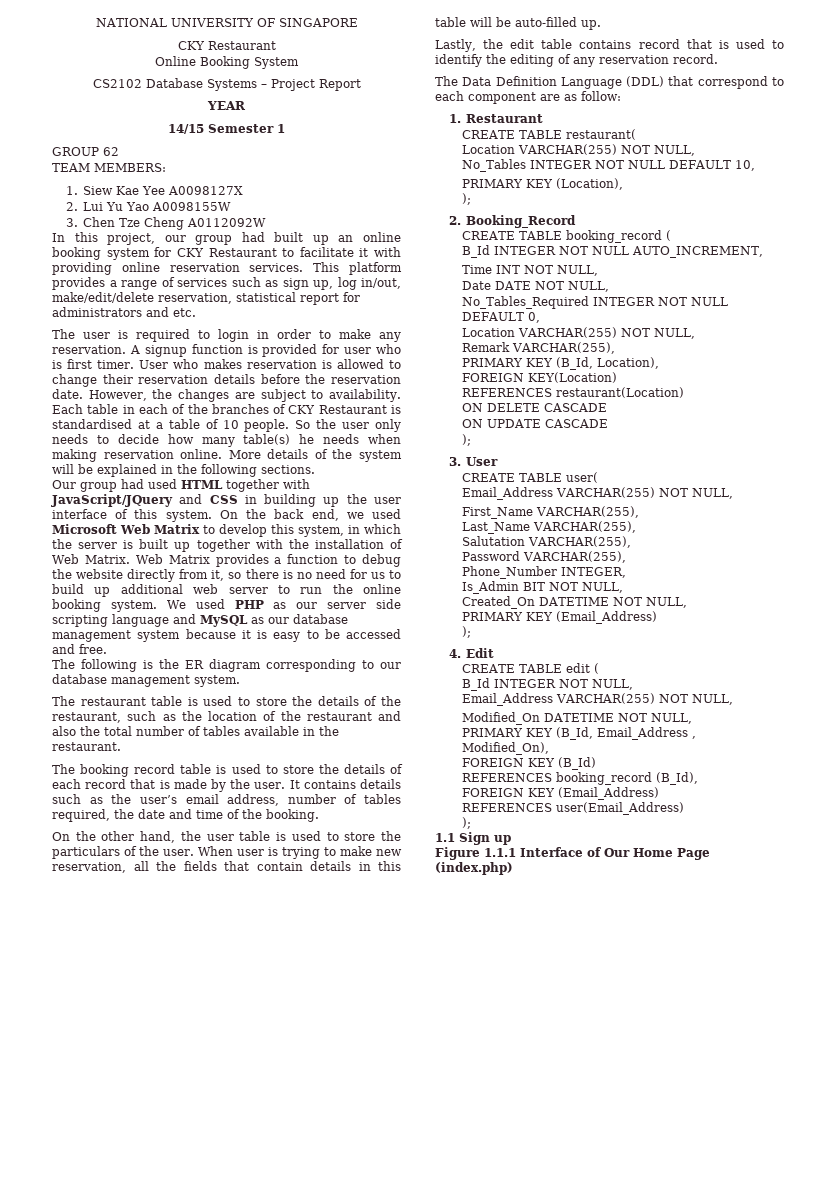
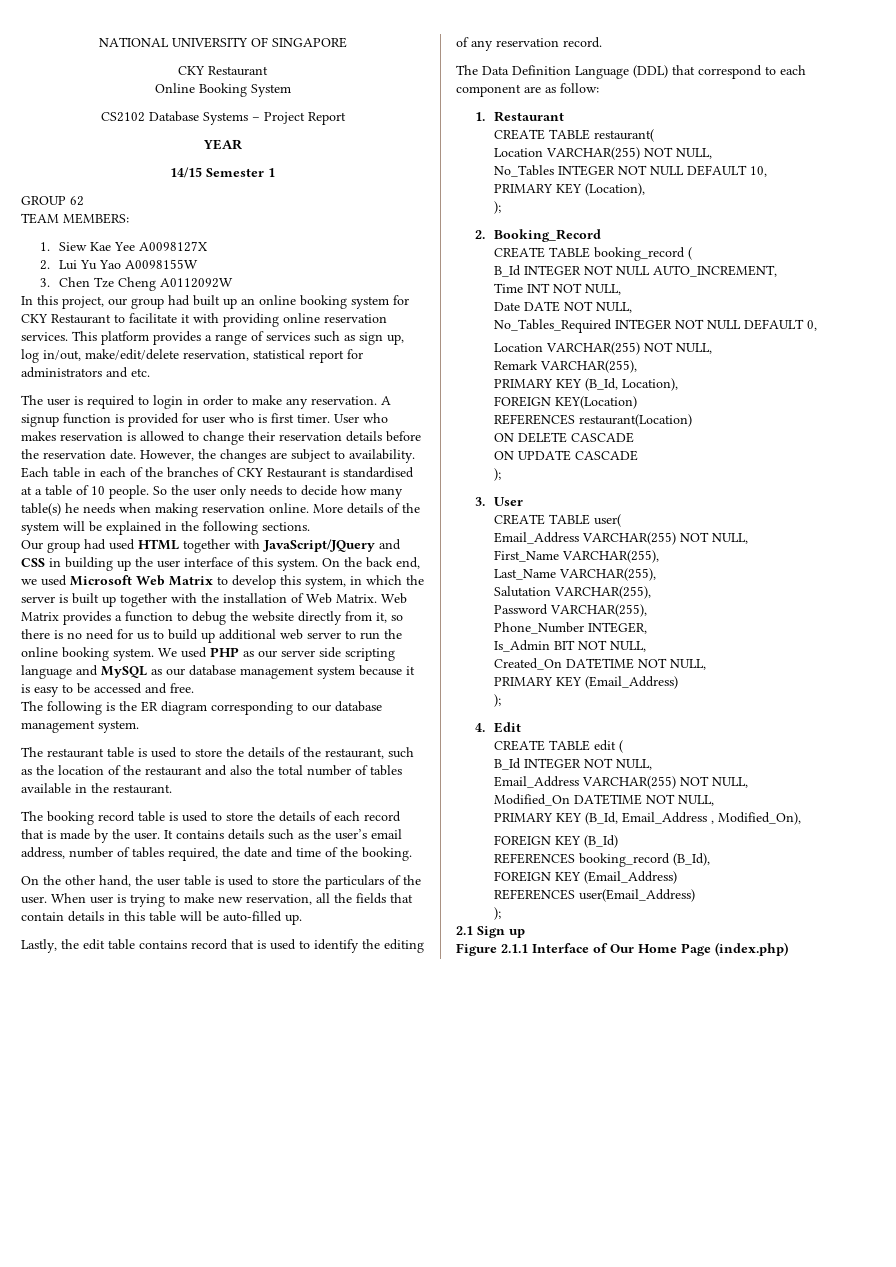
- 1.1 Sign up
+ 2.1 Sign up
- Figure 1.1.1 Interface of Our Home Page (index.php)
+ Figure 2.1.1 Interface of Our Home Page (index.php)

